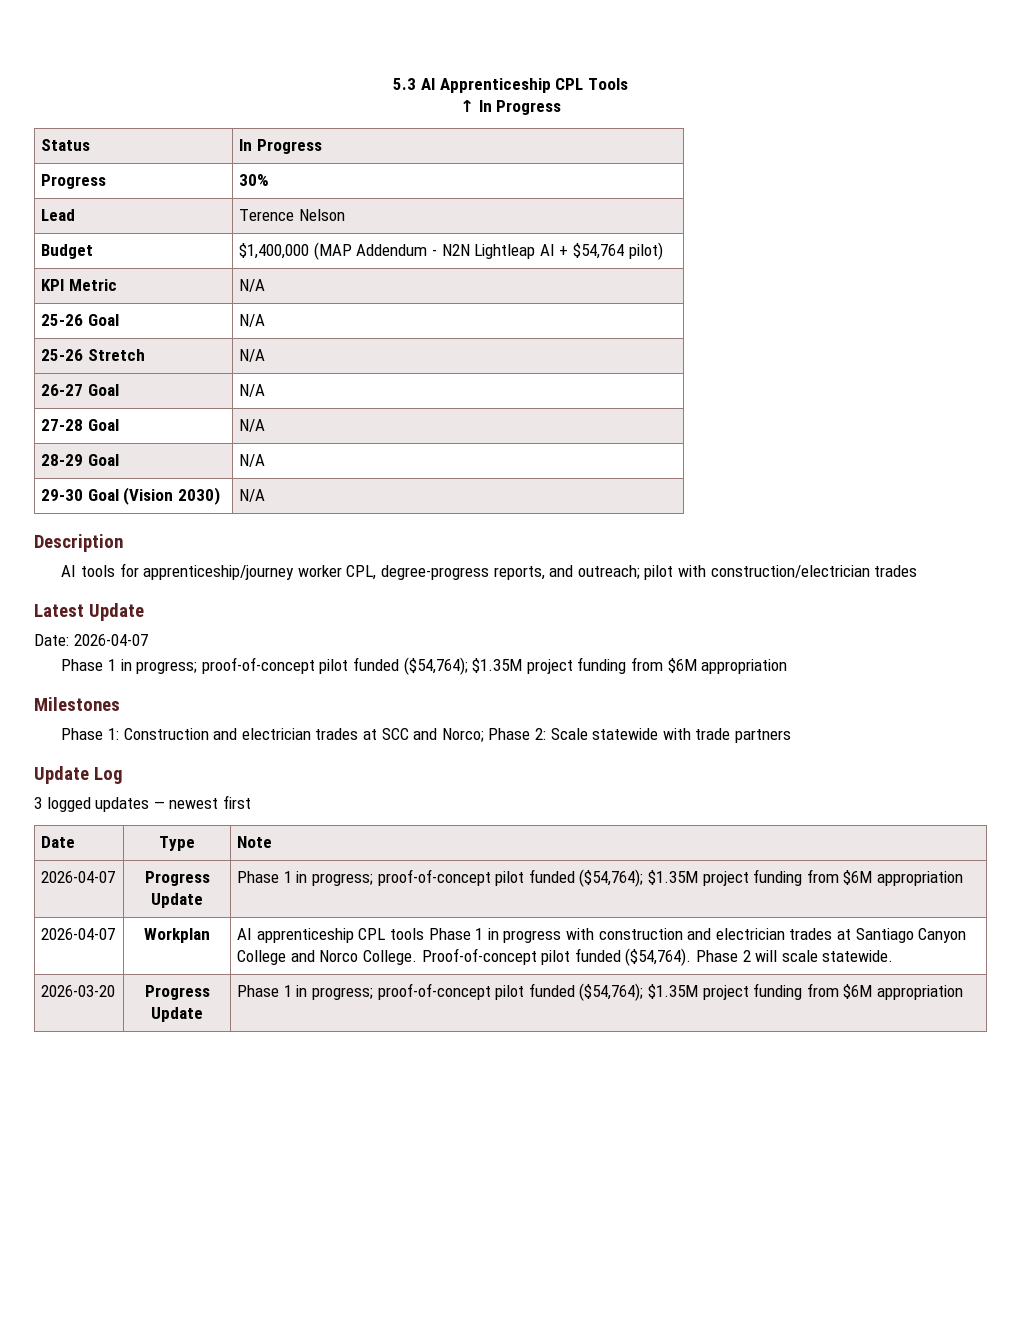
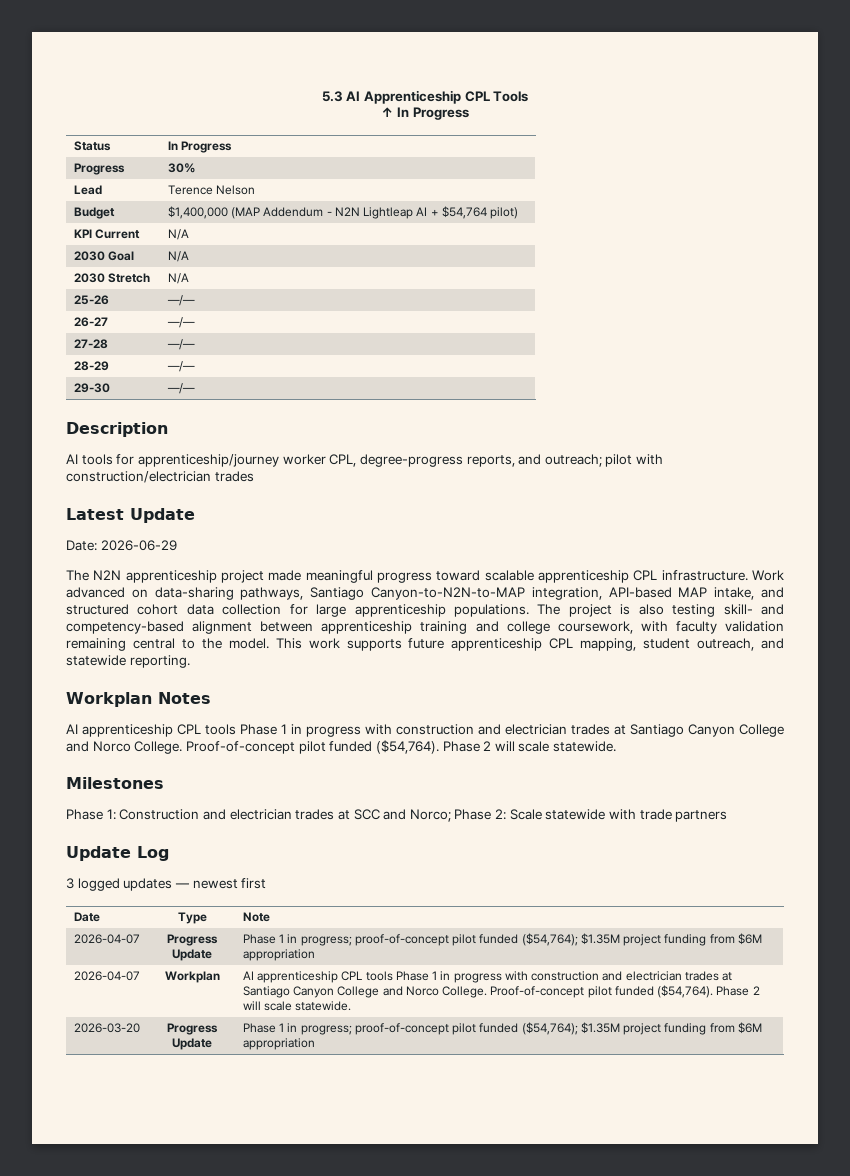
- KPI Metric | N/A
- 25-26 Goal | N/A
- 25-26 Stretch | N/A
+ KPI Current | N/A
+ 2030 Goal | N/A
+ 2030 Stretch | N/A
+ 25-26 | —/—
- 26-27 Goal | N/A
+ 26-27 | —/—
- 27-28 Goal | N/A
+ 27-28 | —/—
- 28-29 Goal | N/A
+ 28-29 | —/—
- 29-30 Goal (Vision 2030) | N/A
+ 29-30 | —/—
- Date: 2026-04-07
- Phase 1 in progress; proof-of-concept pilot funded ($54,764); $1.35M project funding from $6M appropriation
+ Date: 2026-06-29
+ The N2N apprenticeship project made meaningful progress toward scalable apprenticeship CPL infrastructure. Work advanced on data-sharing pathways, Santiago Canyon-to-N2N-to-MAP integration, API-based MAP intake, and structured cohort data collection for large apprenticeship populations. The project is also testing skill- and competency-based alignment between apprenticeship training and college coursework, with faculty validation remaining central to the model. This work supports future apprenticeship CPL mapping, student outreach, and statewide reporting.
+ Workplan Notes
+ AI apprenticeship CPL tools Phase 1 in progress with construction and electrician trades at Santiago Canyon College and Norco College. Proof-of-concept pilot funded ($54,764). Phase 2 will scale statewide.

